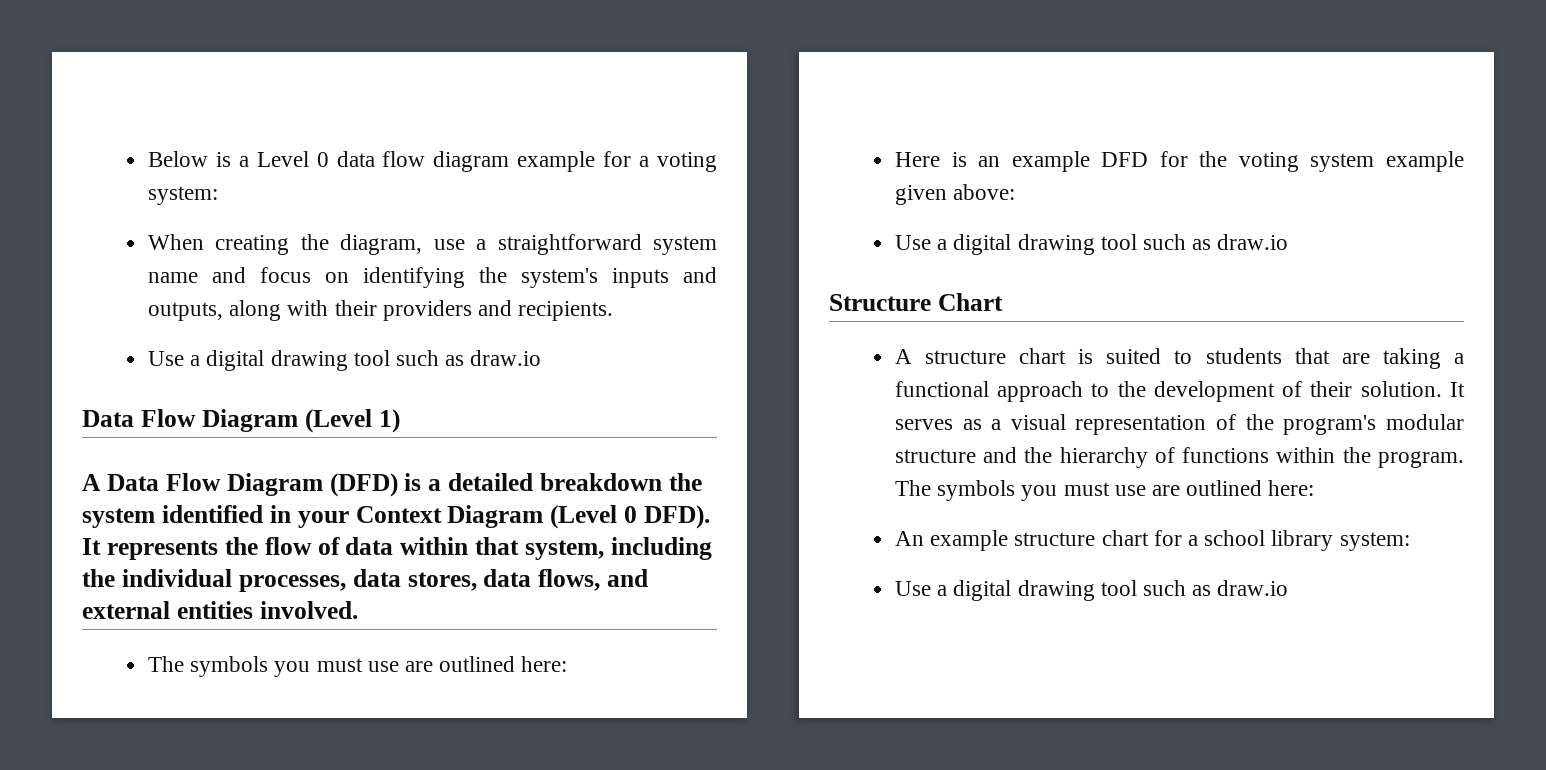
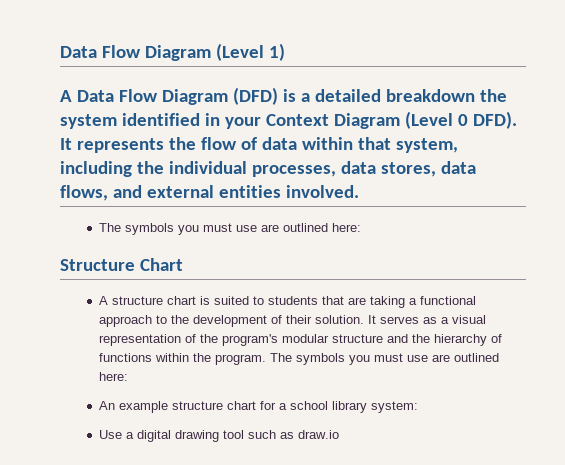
- Below is a Level 0 data flow diagram example for a voting system:
- When creating the diagram, use a straightforward system name and focus on identifying the system's inputs and outputs, along with their providers and recipients.
- Use a digital drawing tool such as draw.io
- Here is an example DFD for the voting system example given above:
- Use a digital drawing tool such as draw.io

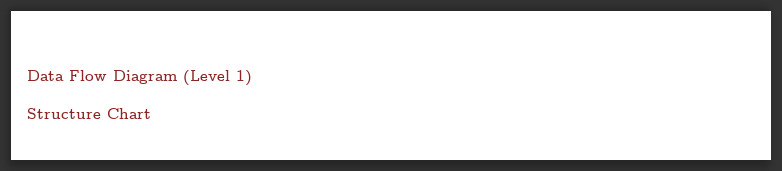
- A Data Flow Diagram (DFD) is a detailed breakdown the system identified in your Context Diagram (Level 0 DFD). It represents the flow of data within that system, including the individual processes, data stores, data flows, and external entities involved.
- The symbols you must use are outlined here:
  Structure Chart
- A structure chart is suited to students that are taking a functional approach to the development of their solution. It serves as a visual representation of the program's modular structure and the hierarchy of functions within the program. The symbols you must use are outlined here:
- An example structure chart for a school library system:
- Use a digital drawing tool such as draw.io

